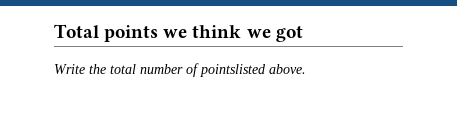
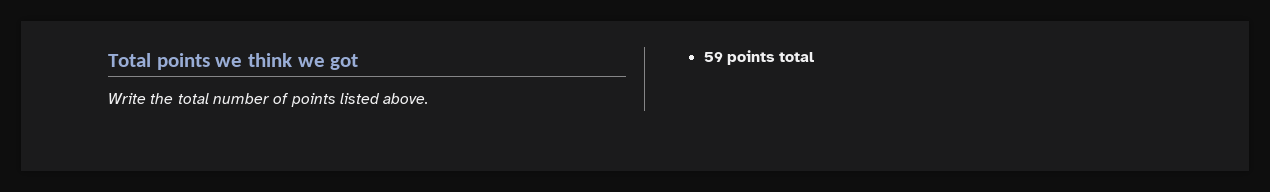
- Write the total number of pointslisted above.
+ Write the total number of points listed above.
+ 59 points total

